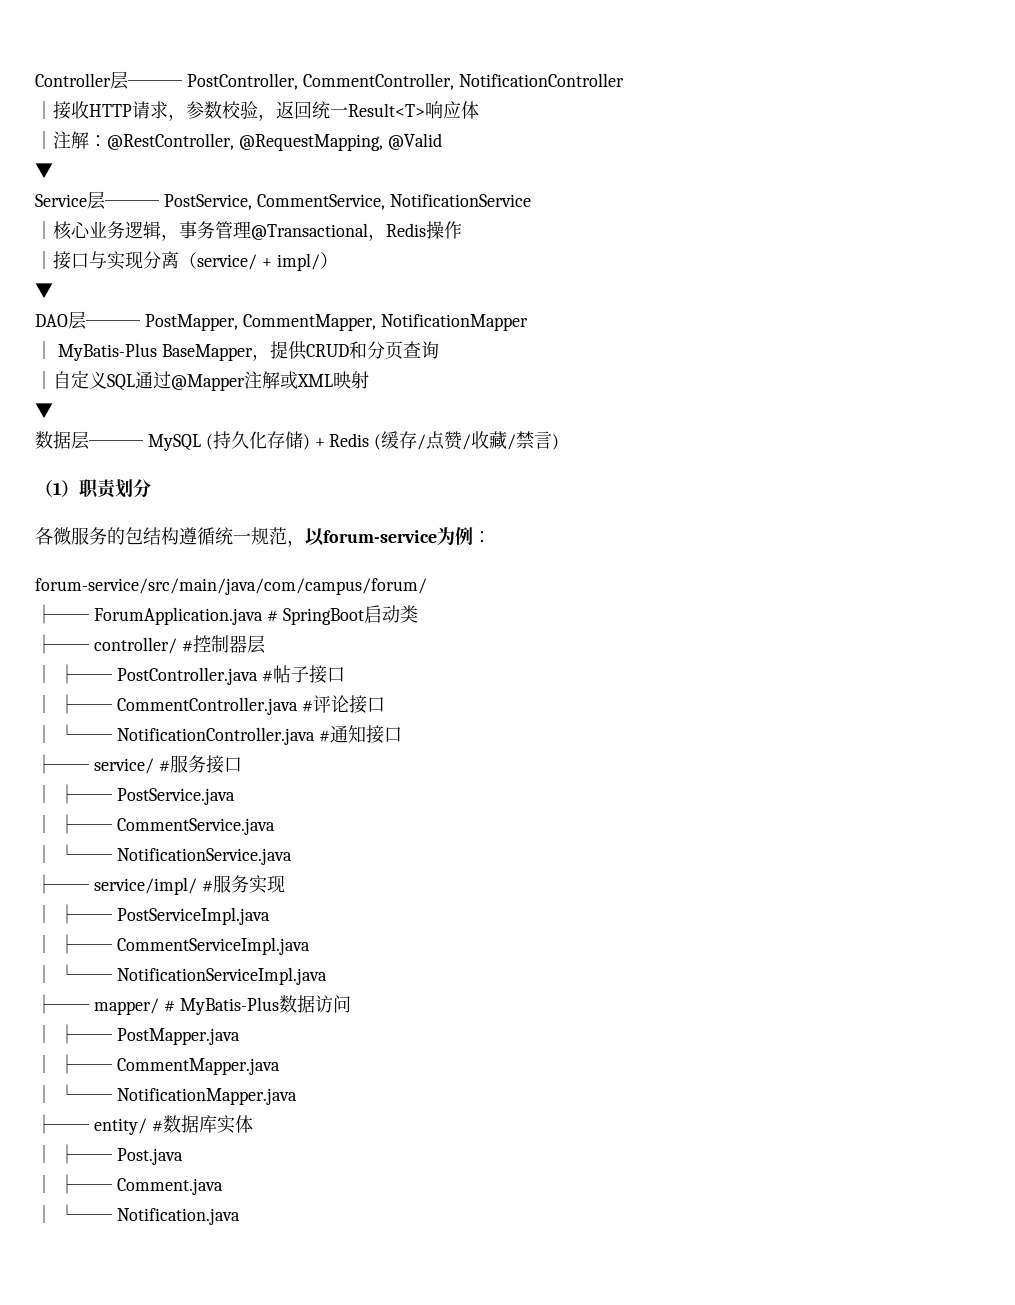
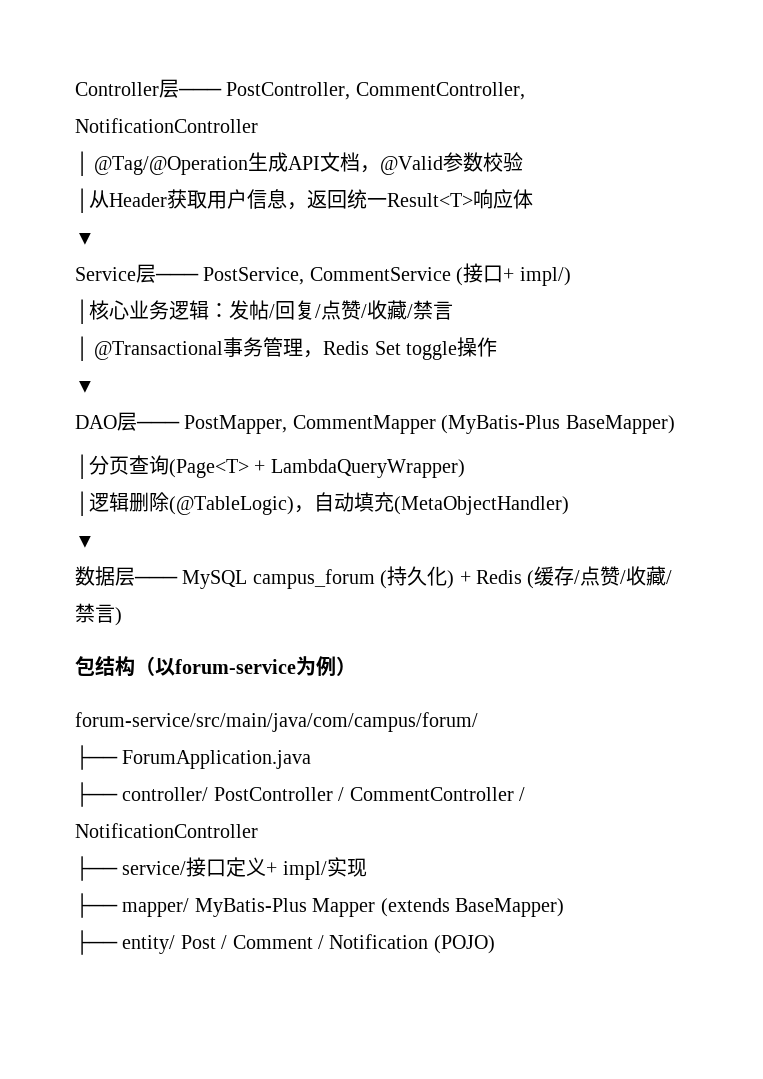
- │接收HTTP请求，参数校验，返回统一Result<T>响应体
+ │ @Tag/@Operation生成API文档，@Valid参数校验
+ │从Header获取用户信息，返回统一Result<T>响应体
- │注解：@RestController, @RequestMapping, @Valid
- Service层─── PostService, CommentService, NotificationService
+ Service层─── PostService, CommentService (接口+ impl/)
- │核心业务逻辑，事务管理@Transactional，Redis操作
- │接口与实现分离（service/ + impl/）
+ │核心业务逻辑：发帖/回复/点赞/收藏/禁言
+ │ @Transactional事务管理，Redis Set toggle操作
- DAO层─── PostMapper, CommentMapper, NotificationMapper
- │ MyBatis-Plus BaseMapper，提供CRUD和分页查询
- │自定义SQL通过@Mapper注解或XML映射
+ DAO层─── PostMapper, CommentMapper (MyBatis-Plus BaseMapper)
+ │分页查询(Page<T> + LambdaQueryWrapper)
+ │逻辑删除(@TableLogic)，自动填充(MetaObjectHandler)
- 数据层─── MySQL (持久化存储) + Redis (缓存/点赞/收藏/禁言)
+ 数据层─── MySQL campus_forum (持久化) + Redis (缓存/点赞/收藏/禁言)
- （1）职责划分
- 各微服务的包结构遵循统一规范，以forum-service为例：
+ 包结构（以forum-service为例）
- ├── ForumApplication.java # SpringBoot启动类
+ ├── ForumApplication.java
- ├── controller/ #控制器层
- │ ├── PostController.java #帖子接口
- │ ├── CommentController.java #评论接口
- │ └── NotificationController.java #通知接口
+ ├── controller/ PostController / CommentController / NotificationController
- ├── service/ #服务接口
- │ ├── PostService.java
- │ ├── CommentService.java
- │ └── NotificationService.java
- ├── service/impl/ #服务实现
- │ ├── PostServiceImpl.java
- │ ├── CommentServiceImpl.java
- │ └── NotificationServiceImpl.java
- ├── mapper/ # MyBatis-Plus数据访问
- │ ├── PostMapper.java
- │ ├── CommentMapper.java
- │ └── NotificationMapper.java
- ├── entity/ #数据库实体
- │ ├── Post.java
- │ ├── Comment.java
- │ └── Notification.java
+ ├── service/接口定义+ impl/实现
+ ├── mapper/ MyBatis-Plus Mapper (extends BaseMapper)
+ ├── entity/ Post / Comment / Notification (POJO)

